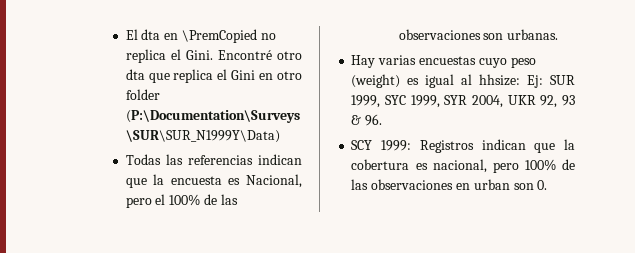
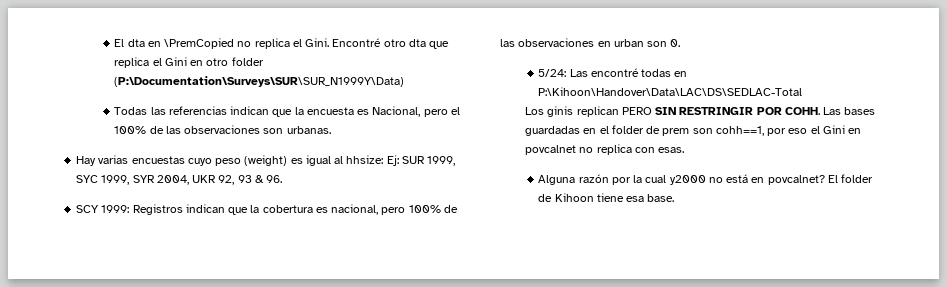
+ 5/24: Las encontré todas en P:\Kihoon\Handover\Data\LAC\DS\SEDLAC-Total
+ Los ginis replican PERO SIN RESTRINGIR POR COHH. Las bases guardadas en el folder de prem son cohh==1, por eso el Gini en povcalnet no replica con esas.
+ Alguna razón por la cual y2000 no está en povcalnet? El folder de Kihoon tiene esa base.

